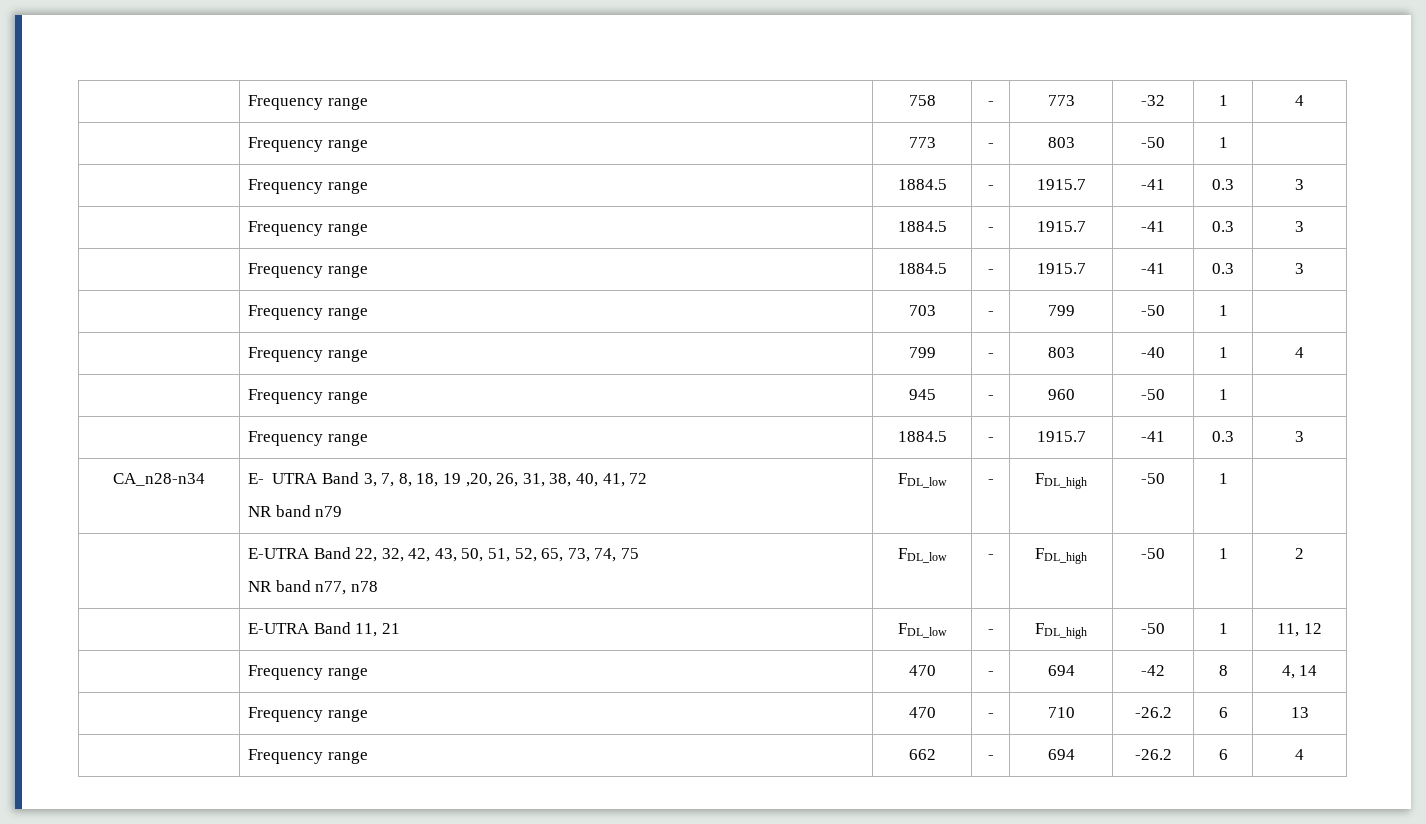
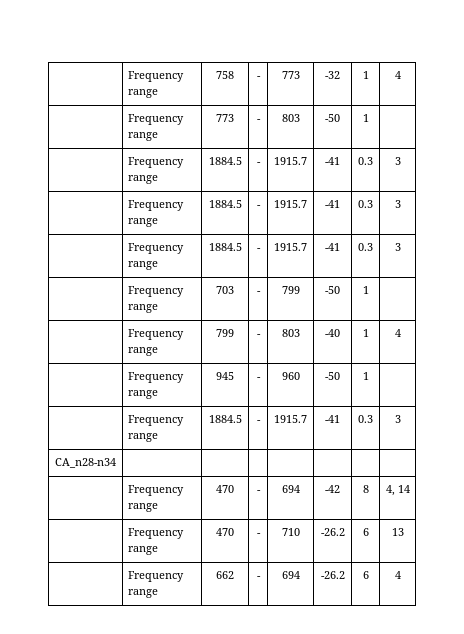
- CA_n28-n34 | E- UTRA Band 3, 7, 8, 18, 19 ,20, 26, 31, 38, 40, 41, 72
- NR band n79 | FDL_low | - | FDL_high | -50 | 1 |
- | E-UTRA Band 22, 32, 42, 43, 50, 51, 52, 65, 73, 74, 75
- NR band n77, n78 | FDL_low | - | FDL_high | -50 | 1 | 2
- | E-UTRA Band 11, 21 | FDL_low | - | FDL_high | -50 | 1 | 11, 12
+ CA_n28-n34 | | | | | | |

